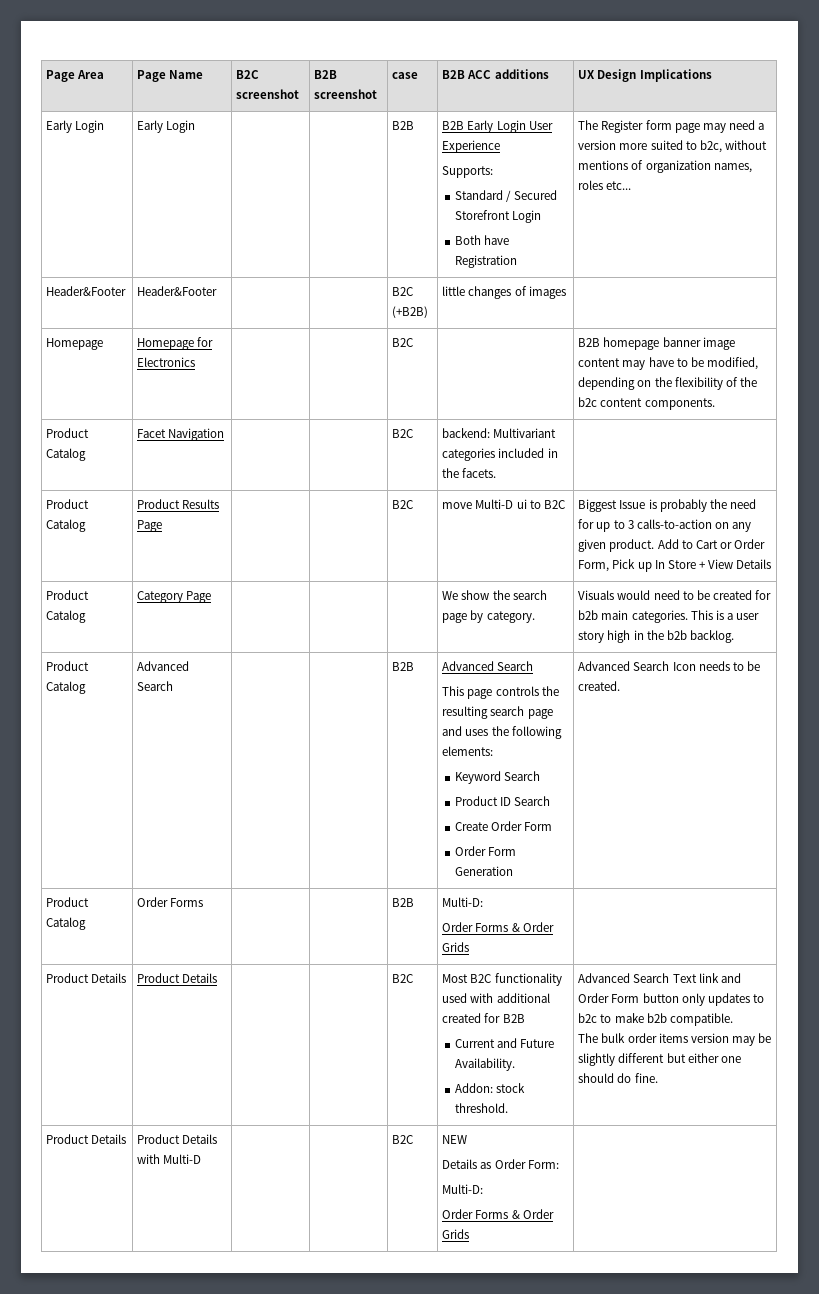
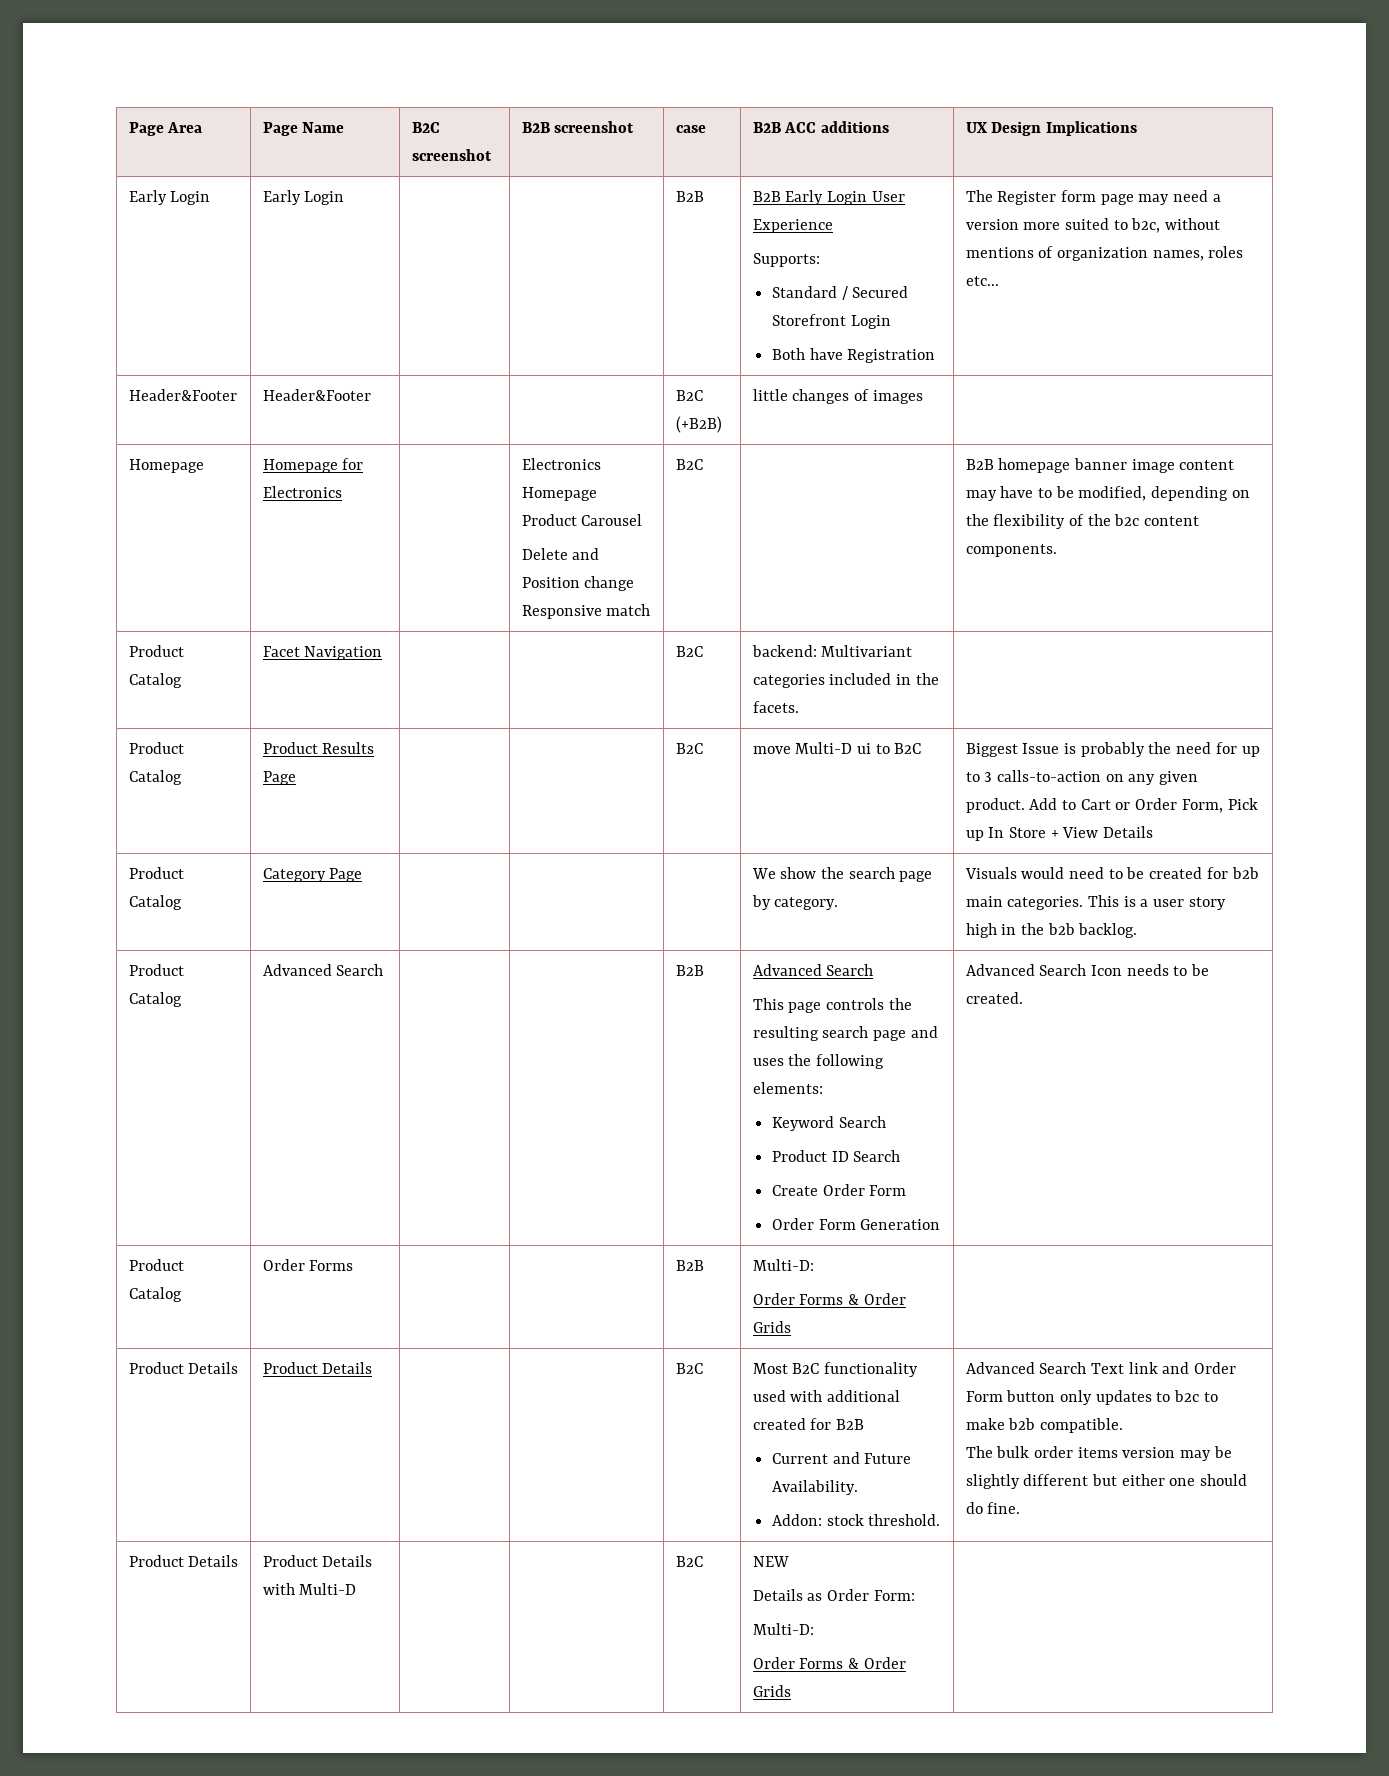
- Homepage | Homepage for Electronics | | | B2C | | B2B homepage banner image content may have to be modified, depending on the flexibility of the b2c content components.
+ Homepage | Homepage for Electronics | | Electronics Homepage Product Carousel
+ Delete and Position change Responsive match | B2C | | B2B homepage banner image content may have to be modified, depending on the flexibility of the b2c content components.

